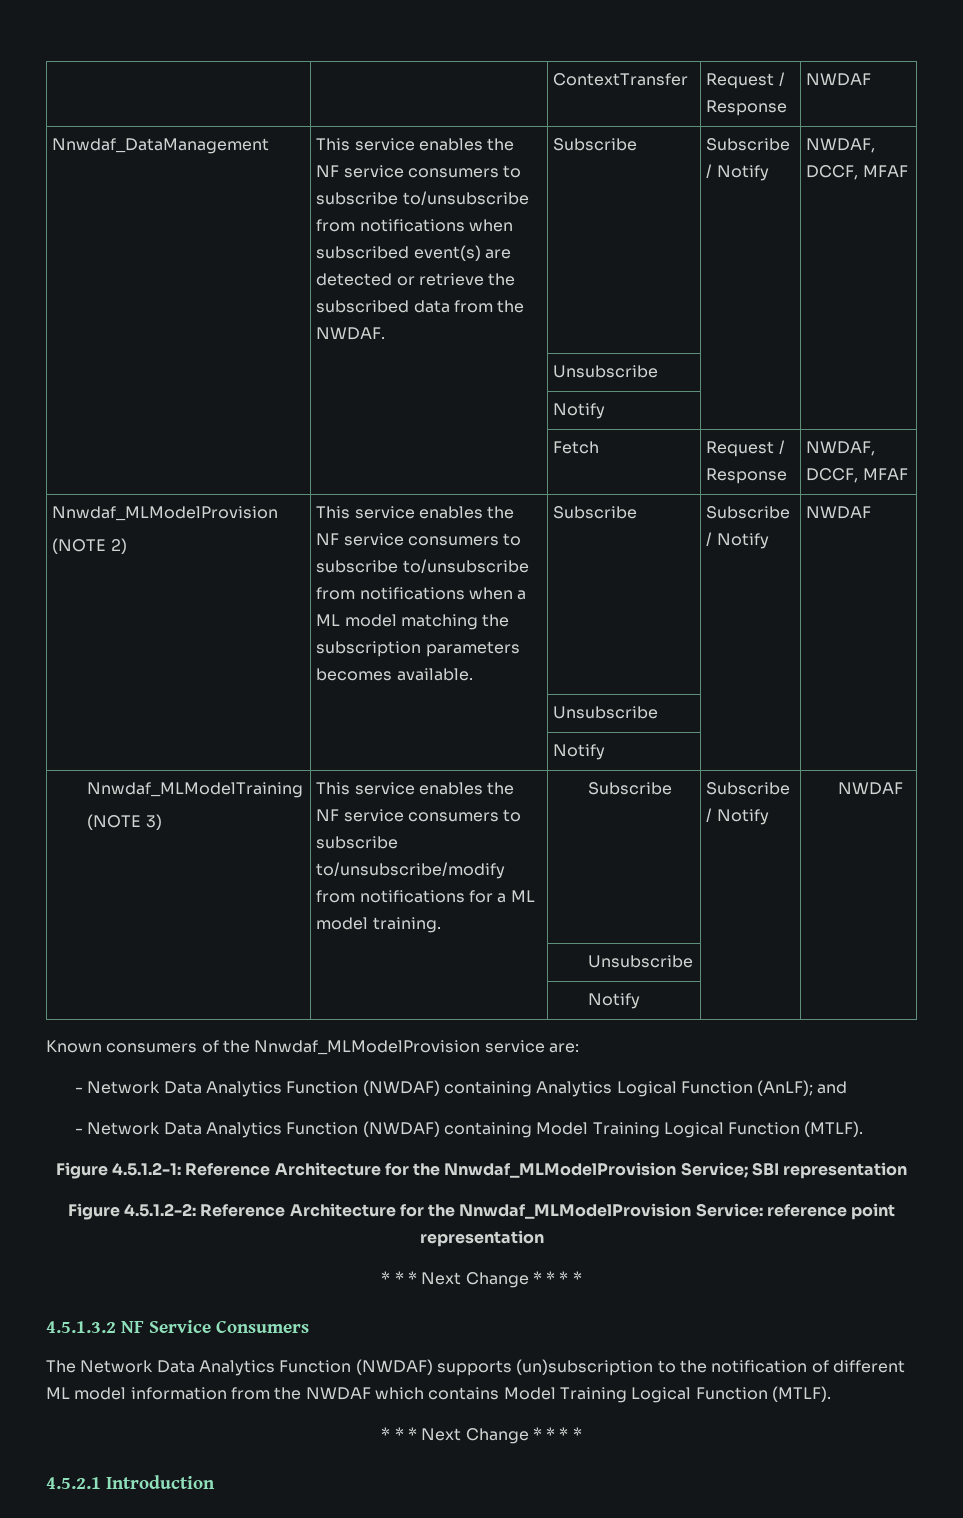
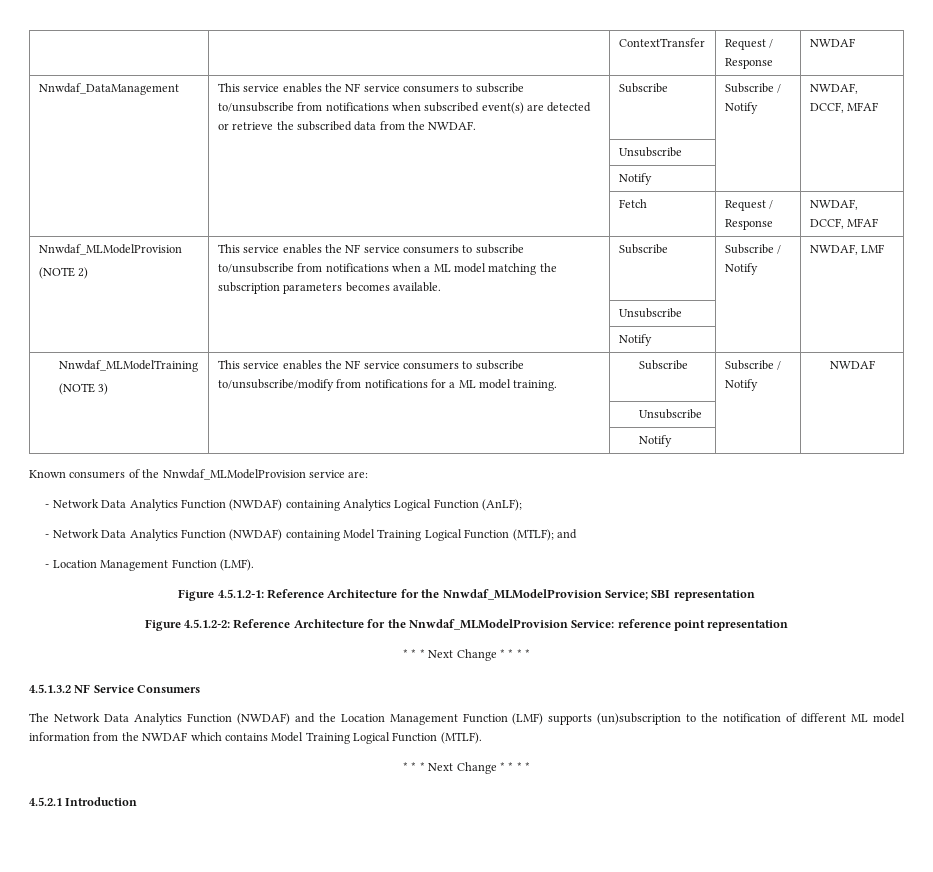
  | | Fetch | Request / Response | NWDAF, DCCF, MFAF
  Nnwdaf_MLModelProvision
- (NOTE 2) | This service enables the NF service consumers to subscribe to/unsubscribe from notifications when a ML model matching the subscription parameters becomes available. | Subscribe | Subscribe / Notify | NWDAF
+ (NOTE 2) | This service enables the NF service consumers to subscribe to/unsubscribe from notifications when a ML model matching the subscription parameters becomes available. | Subscribe | Subscribe / Notify | NWDAF, LMF
- - Network Data Analytics Function (NWDAF) containing Analytics Logical Function (AnLF); and
+ - Network Data Analytics Function (NWDAF) containing Analytics Logical Function (AnLF);
- - Network Data Analytics Function (NWDAF) containing Model Training Logical Function (MTLF).
+ - Network Data Analytics Function (NWDAF) containing Model Training Logical Function (MTLF); and
+ - Location Management Function (LMF).
- The Network Data Analytics Function (NWDAF) supports (un)subscription to the notification of different ML model information from the NWDAF which contains Model Training Logical Function (MTLF).
+ The Network Data Analytics Function (NWDAF) and the Location Management Function (LMF) supports (un)subscription to the notification of different ML model information from the NWDAF which contains Model Training Logical Function (MTLF).

